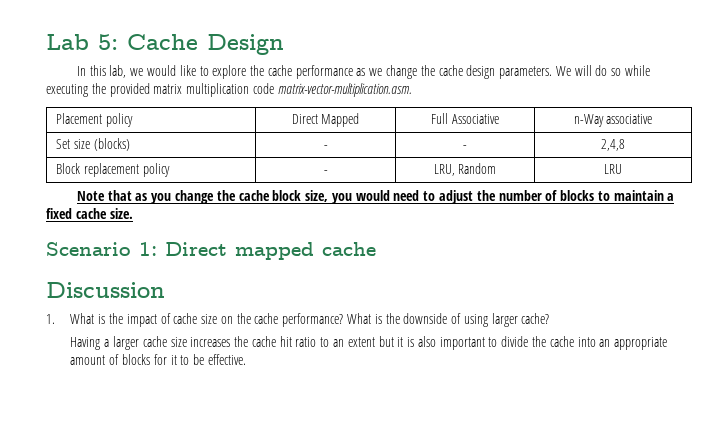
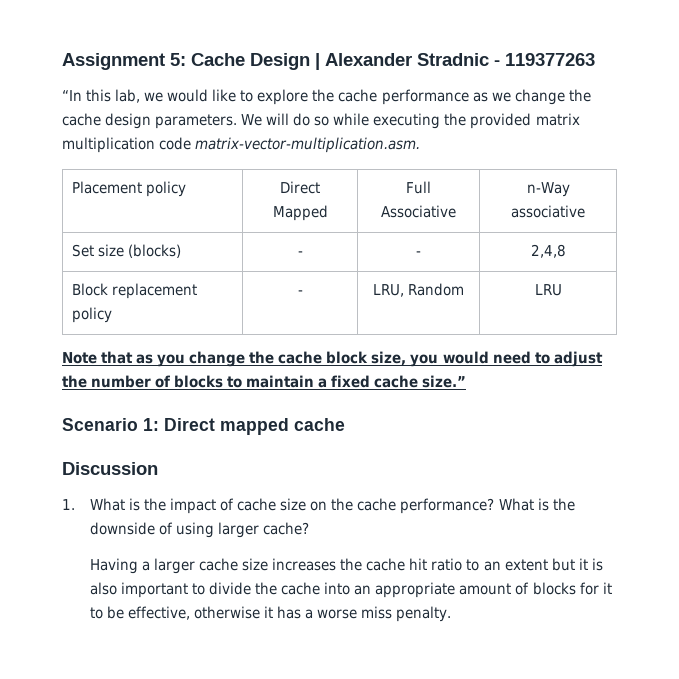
- Lab 5: Cache Design
- In this lab, we would like to explore the cache performance as we change the cache design parameters.
+ Assignment 5: Cache Design | Alexander Stradnic - 119377263
+ “In this lab, we would like to explore the cache performance as we change the cache design parameters.
- Note that as you change the cache block size, you would need to adjust the number of blocks to maintain a fixed cache size.
+ Note that as you change the cache block size, you would need to adjust the number of blocks to maintain a fixed cache size.”
- Having a larger cache size increases the cache hit ratio to an extent but it is also important to divide the cache into an appropriate amount of blocks for it to be effective.
+ Having a larger cache size increases the cache hit ratio to an extent but it is also important to divide the cache into an appropriate amount of blocks for it to be effective, otherwise it has a worse miss penalty.

